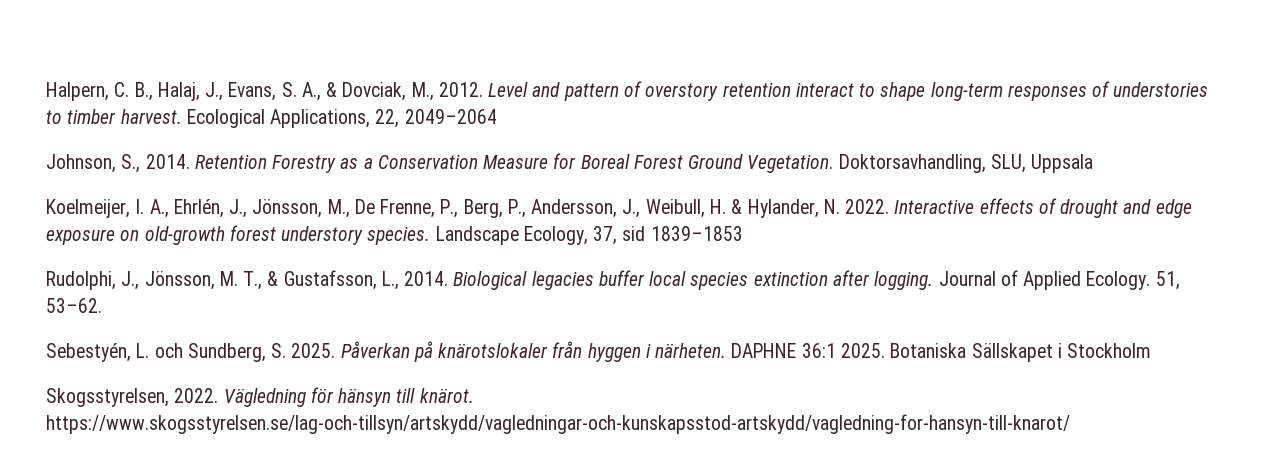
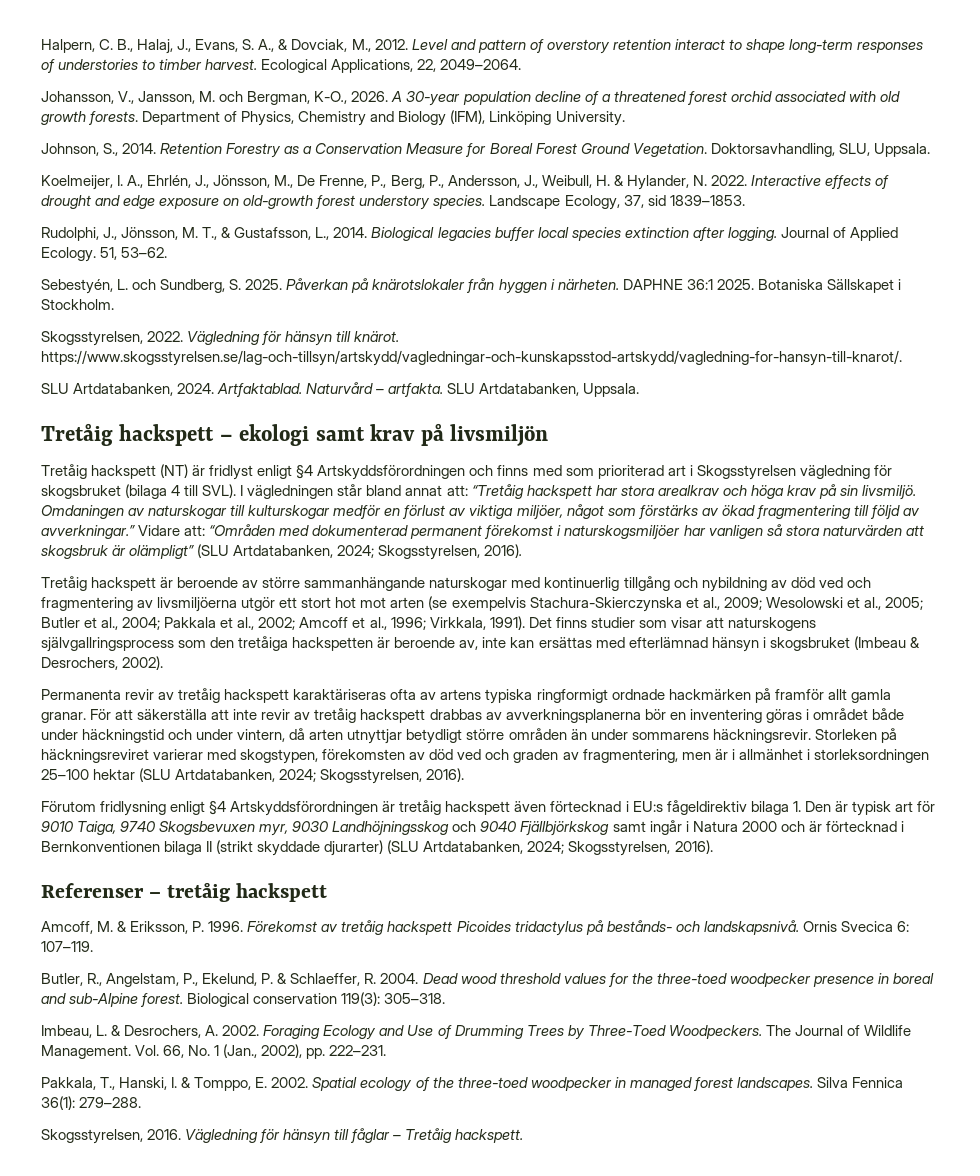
- Ecological Applications, 22, 2049–2064
+ Ecological Applications, 22, 2049–2064.
+ Johansson, V., Jansson, M. och Bergman, K-O., 2026. A 30-year population decline of a threatened forest orchid associated with old growth forests. Department of Physics, Chemistry and Biology (IFM), Linköping University.
- Doktorsavhandling, SLU, Uppsala
+ Doktorsavhandling, SLU, Uppsala.
- Landscape Ecology, 37, sid 1839–1853
+ Landscape Ecology, 37, sid 1839–1853.
- Botaniska Sällskapet i Stockholm
+ Botaniska Sällskapet i Stockholm.
- Vägledning för hänsyn till knärot. https://www.skogsstyrelsen.se/lag-och-tillsyn/artskydd/vagledningar-och-kunskapsstod-artskydd/vagledning-for-hansyn-till-knarot/
+ Vägledning för hänsyn till knärot. https://www.skogsstyrelsen.se/lag-och-tillsyn/artskydd/vagledningar-och-kunskapsstod-artskydd/vagledning-for-hansyn-till-knarot/.
+ SLU Artdatabanken, 2024. Artfaktablad. Naturvård – artfakta. SLU Artdatabanken, Uppsala.
+ Tretåig hackspett – ekologi samt krav på livsmiljön
+ Tretåig hackspett (NT) är fridlyst enligt §4 Artskyddsförordningen och finns med som prioriterad art i Skogsstyrelsen vägledning för skogsbruket (bilaga 4 till SVL). I vägledningen står bland annat att: “Tretåig hackspett har stora arealkrav och höga krav på sin livsmiljö. Omdaningen av naturskogar till kulturskogar medför en förlust av viktiga miljöer, något som förstärks av ökad fragmentering till följd av avverkningar.” Vidare att: “Områden med dokumenterad permanent förekomst i naturskogsmiljöer har vanligen så stora naturvärden att skogsbruk är olämpligt” (SLU Artdatabanken, 2024; Skogsstyrelsen, 2016).
+ Tretåig hackspett är beroende av större sammanhängande naturskogar med kontinuerlig tillgång och nybildning av död ved och fragmentering av livsmiljöerna utgör ett stort hot mot arten (se exempelvis Stachura-Skierczynska et al., 2009; Wesolowski et al., 2005; Butler et al., 2004; Pakkala et al., 2002; Amcoff et al., 1996; Virkkala, 1991). Det finns studier som visar att naturskogens självgallringsprocess som den tretåiga hackspetten är beroende av, inte kan ersättas med efterlämnad hänsyn i skogsbruket (Imbeau & Desrochers, 2002).
+ Permanenta revir av tretåig hackspett karaktäriseras ofta av artens typiska ringformigt ordnade hackmärken på framför allt gamla granar. För att säkerställa att inte revir av tretåig hackspett drabbas av avverkningsplanerna bör en inventering göras i området både under häckningstid och under vintern, då arten utnyttjar betydligt större områden än under sommarens häckningsrevir. Storleken på häckningsreviret varierar med skogstypen, förekomsten av död ved och graden av fragmentering, men är i allmänhet i storleksordningen 25–100 hektar (SLU Artdatabanken, 2024; Skogsstyrelsen, 2016).
+ Förutom fridlysning enligt §4 Artskyddsförordningen är tretåig hackspett även förtecknad i EU:s fågeldirektiv bilaga 1. Den är typisk art för 9010 Taiga, 9740 Skogsbevuxen myr, 9030 Landhöjningsskog och 9040 Fjällbjörkskog samt ingår i Natura 2000 och är förtecknad i Bernkonventionen bilaga II (strikt skyddade djurarter) (SLU Artdatabanken, 2024; Skogsstyrelsen, 2016).
+ Referenser – tretåig hackspett
+ Amcoff, M. & Eriksson, P. 1996. Förekomst av tretåig hackspett Picoides tridactylus på bestånds- och landskapsnivå. Ornis Svecica 6: 107–119.
+ Butler, R., Angelstam, P., Ekelund, P. & Schlaeffer, R. 2004. Dead wood threshold values for the three-toed woodpecker presence in boreal and sub-Alpine forest. Biological conservation 119(3): 305–318.
+ Imbeau, L. & Desrochers, A. 2002. Foraging Ecology and Use of Drumming Trees by Three-Toed Woodpeckers. The Journal of Wildlife Management. Vol. 66, No. 1 (Jan., 2002), pp. 222–231.
+ Pakkala, T., Hanski, I. & Tomppo, E. 2002. Spatial ecology of the three-toed woodpecker in managed forest landscapes. Silva Fennica 36(1): 279–288.
+ Skogsstyrelsen, 2016. Vägledning för hänsyn till fåglar – Tretåig hackspett.

